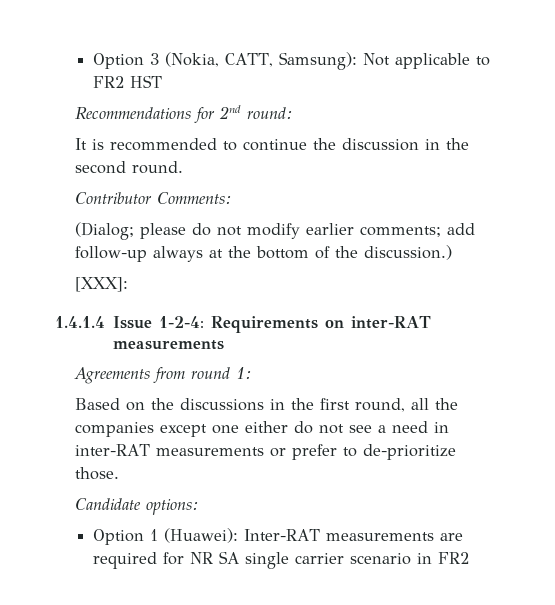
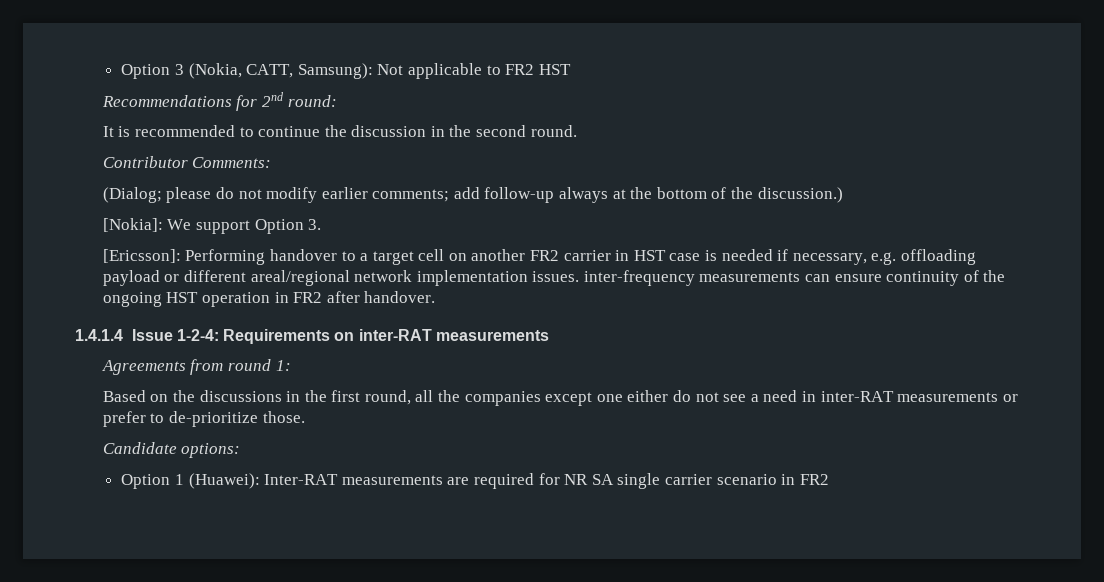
- [XXX]:
+ [Nokia]: We support Option 3.
+ [Ericsson]: Performing handover to a target cell on another FR2 carrier in HST case is needed if necessary, e.g. offloading payload or different areal/regional network implementation issues. inter-frequency measurements can ensure continuity of the ongoing HST operation in FR2 after handover.

